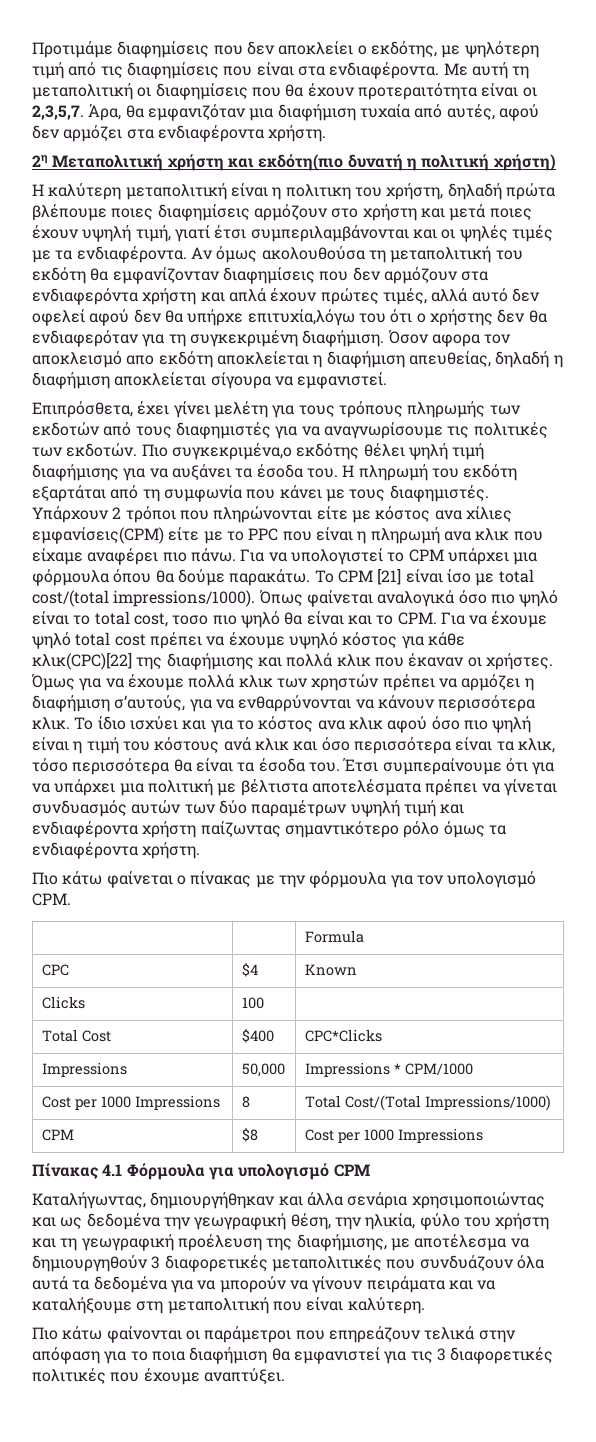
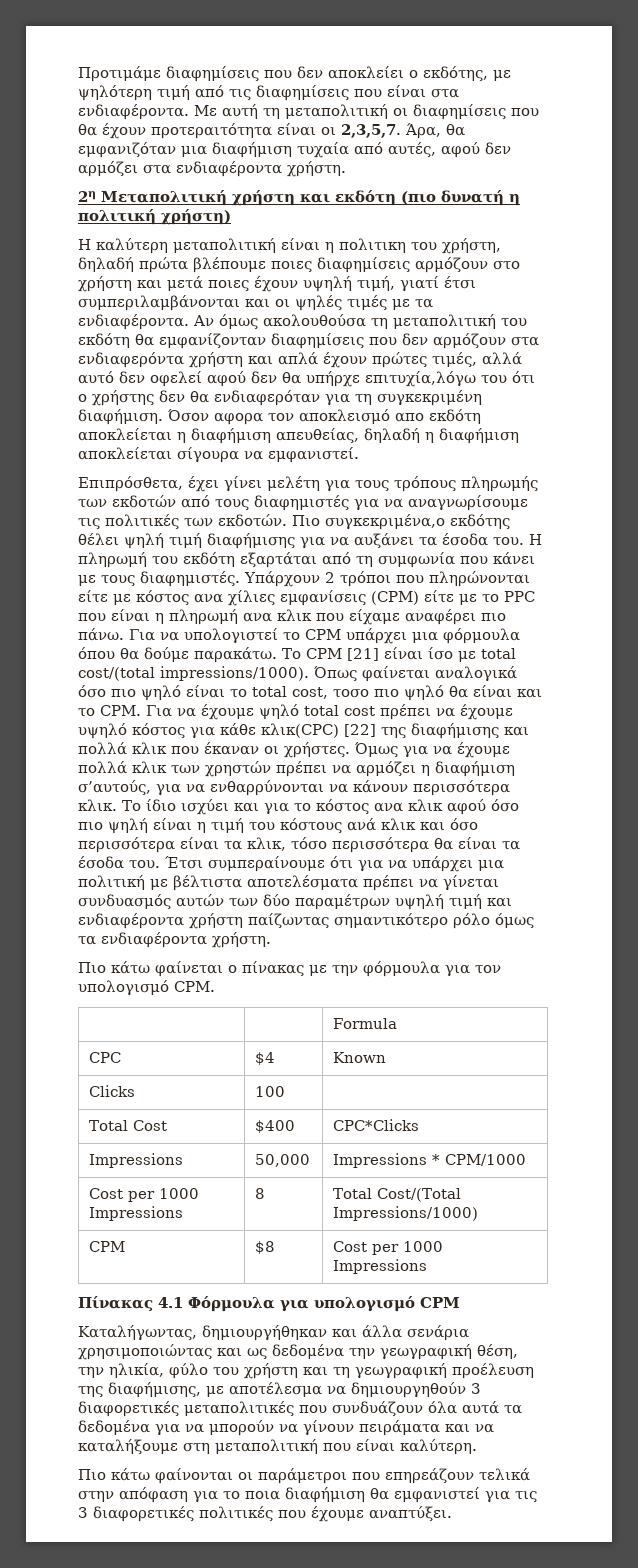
- 2η Mεταπολιτική χρήστη και εκδότη(πιο δυνατή η πολιτική χρήστη)
+ 2η Mεταπολιτική χρήστη και εκδότη (πιο δυνατή η πολιτική χρήστη)
- Υπάρχουν 2 τρόποι που πληρώνονται είτε με κόστος ανα χίλιες εμφανίσεις(CPM) είτε με το PPC που είναι η πληρωμή ανα κλικ που είχαμε αναφέρει πιο πάνω.
+ Υπάρχουν 2 τρόποι που πληρώνονται είτε με κόστος ανα χίλιες εμφανίσεις (CPM) είτε με το PPC που είναι η πληρωμή ανα κλικ που είχαμε αναφέρει πιο πάνω.
- Όπως φαίνεται αναλογικά όσο πιο ψηλό είναι το total cost, τοσο πιο ψηλό θα είναι και το CPM. Για να έχουμε ψηλό total cost πρέπει να έχουμε υψηλό κόστος για κάθε κλικ(CPC)[22] της διαφήμισης και πολλά κλικ που έκαναν οι χρήστες.
+ Όπως φαίνεται αναλογικά όσο πιο ψηλό είναι το total cost, τοσο πιο ψηλό θα είναι και το CPM. Για να έχουμε ψηλό total cost πρέπει να έχουμε υψηλό κόστος για κάθε κλικ(CPC) [22] της διαφήμισης και πολλά κλικ που έκαναν οι χρήστες.

